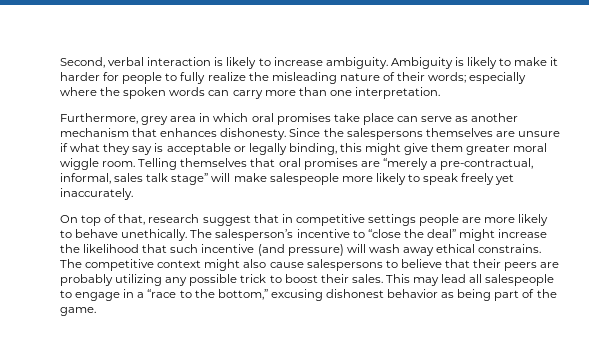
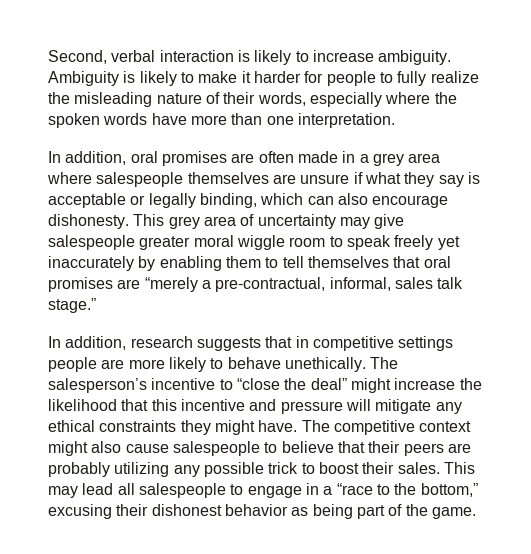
- Ambiguity is likely to make it harder for people to fully realize the misleading nature of their words; especially where the spoken words can carry more than one interpretation.
+ Ambiguity is likely to make it harder for people to fully realize the misleading nature of their words, especially where the spoken words have more than one interpretation.
- Furthermore, grey area in which oral promises take place can serve as another mechanism that enhances dishonesty. Since the salespersons themselves are unsure if what they say is acceptable or legally binding, this might give them greater moral wiggle room. Telling themselves that oral promises are “merely a pre-contractual, informal, sales talk stage” will make salespeople more likely to speak freely yet inaccurately.
- On top of that, research suggest that in competitive settings people are more likely to behave unethically.
+ In addition, oral promises are often made in a grey area where salespeople themselves are unsure if what they say is acceptable or legally binding, which can also encourage dishonesty. This grey area of uncertainty may give salespeople greater moral wiggle room to speak freely yet inaccurately by enabling them to tell themselves that oral promises are “merely a pre-contractual, informal, sales talk stage.”
+ In addition, research suggests that in competitive settings people are more likely to behave unethically.
- The salesperson’s incentive to “close the deal” might increase the likelihood that such incentive (and pressure) will wash away ethical constrains.
+ The salesperson’s incentive to “close the deal” might increase the likelihood that this incentive and pressure will mitigate any ethical constraints they might have.
- The competitive context might also cause salespersons to believe that their peers are probably utilizing any possible trick to boost their sales.
+ The competitive context might also cause salespeople to believe that their peers are probably utilizing any possible trick to boost their sales.
- This may lead all salespeople to engage in a “race to the bottom,” excusing dishonest behavior as being part of the game.
+ This may lead all salespeople to engage in a “race to the bottom,” excusing their dishonest behavior as being part of the game.

